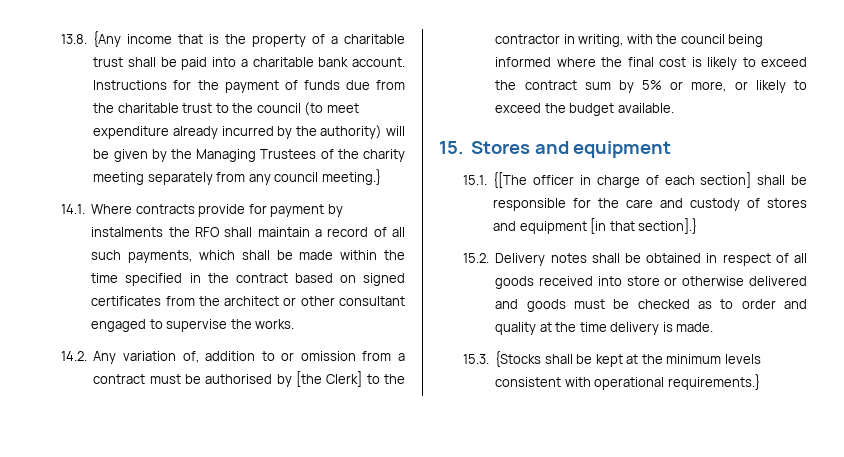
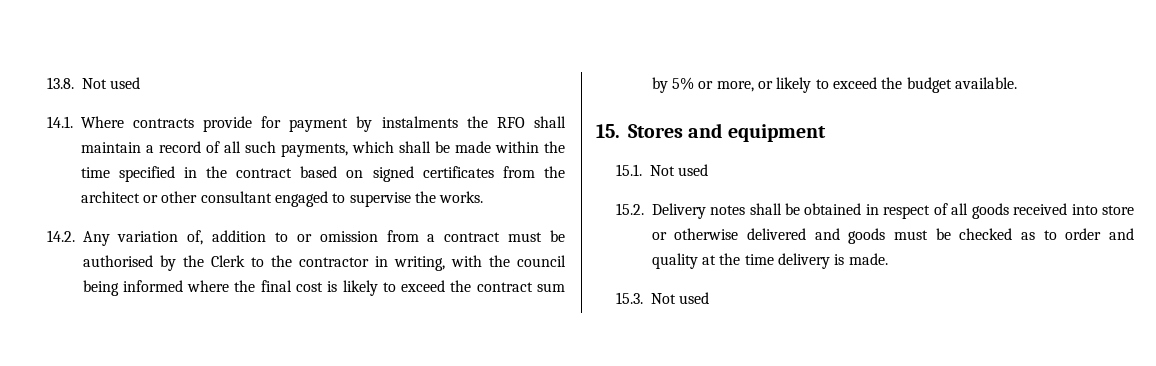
- 13.8. {Any income that is the property of a charitable trust shall be paid into a charitable bank account. Instructions for the payment of funds due from the charitable trust to the council (to meet expenditure already incurred by the authority) will be given by the Managing Trustees of the charity meeting separately from any council meeting.}
+ 13.8. Not used
- 14.2. Any variation of, addition to or omission from a contract must be authorised by [the Clerk] to the contractor in writing, with the council being informed where the final cost is likely to exceed the contract sum by 5% or more, or likely to exceed the budget available.
+ 14.2. Any variation of, addition to or omission from a contract must be authorised by the Clerk to the contractor in writing, with the council being informed where the final cost is likely to exceed the contract sum by 5% or more, or likely to exceed the budget available.
- 15.1. {[The officer in charge of each section] shall be responsible for the care and custody of stores and equipment [in that section].}
+ 15.1. Not used
- 15.3. {Stocks shall be kept at the minimum levels consistent with operational requirements.}
+ 15.3. Not used

